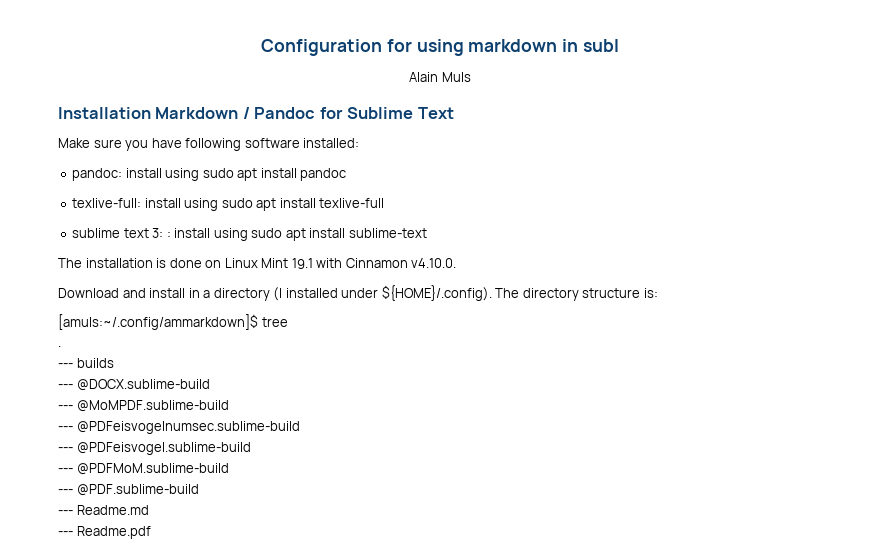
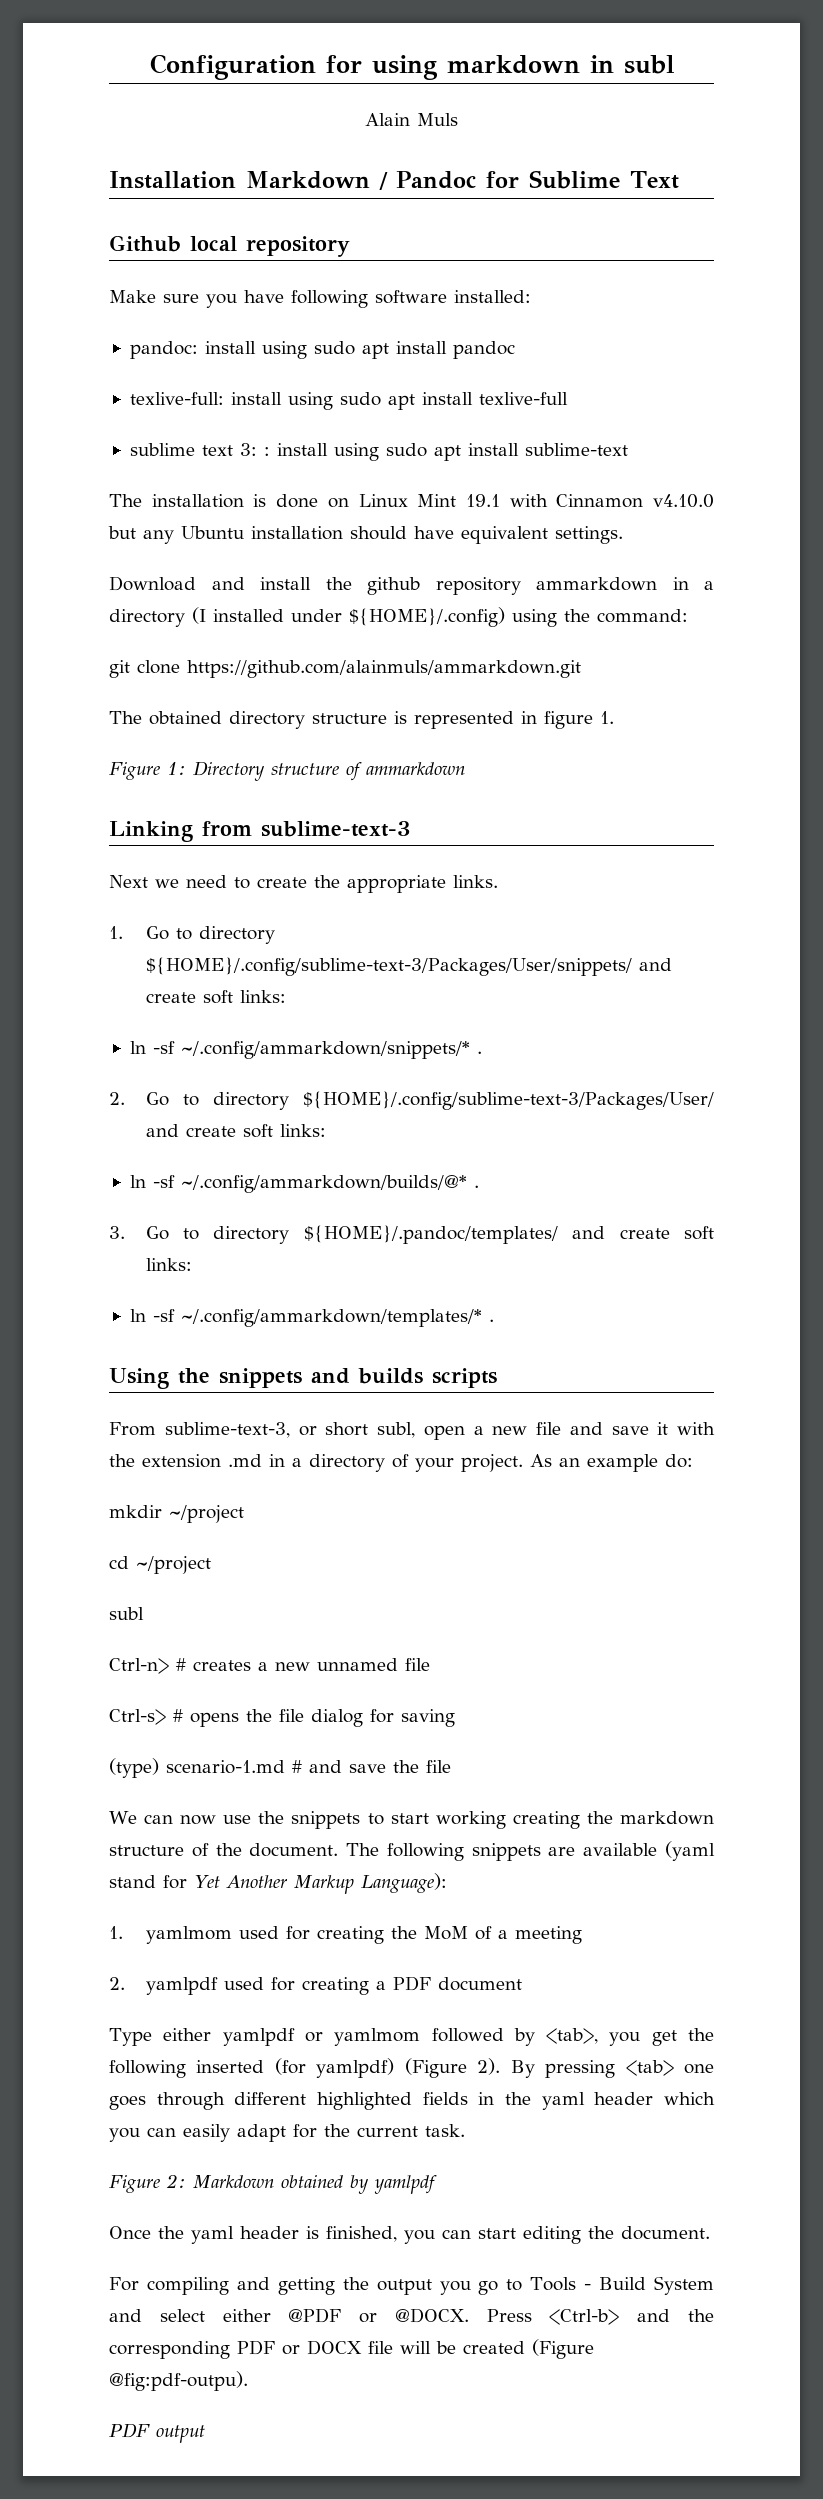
+ Github local repository
- The installation is done on Linux Mint 19.1 with Cinnamon v4.10.0.
+ The installation is done on Linux Mint 19.1 with Cinnamon v4.10.0 but any Ubuntu installation should have equivalent settings.
- Download and install in a directory (I installed under ${HOME}/.config). The directory structure is:
- [amuls:~/.config/ammarkdown]$ tree
- .
- --- builds
- --- @DOCX.sublime-build
- --- @MoMPDF.sublime-build
- --- @PDFeisvogelnumsec.sublime-build
- --- @PDFeisvogel.sublime-build
- --- @PDFMoM.sublime-build
- --- @PDF.sublime-build
- --- Readme.md
- --- Readme.pdf
+ Download and install the github repository ammarkdown in a directory (I installed under ${HOME}/.config) using the command:
+ git clone https://github.com/alainmuls/ammarkdown.git
+ The obtained directory structure is represented in figure 1.
+ Figure 1: Directory structure of ammarkdown
+ Linking from sublime-text-3
+ Next we need to create the appropriate links.
+ 1. Go to directory ${HOME}/.config/sublime-text-3/Packages/User/snippets/ and create soft links:
+ ln -sf ~/.config/ammarkdown/snippets/* .
+ 2. Go to directory ${HOME}/.config/sublime-text-3/Packages/User/ and create soft links:
+ ln -sf ~/.config/ammarkdown/builds/@* .
+ 3. Go to directory ${HOME}/.pandoc/templates/ and create soft links:
+ ln -sf ~/.config/ammarkdown/templates/* .
+ Using the snippets and builds scripts
+ From sublime-text-3, or short subl, open a new file and save it with the extension .md in a directory of your project. As an example do:
+ mkdir ~/project
+ cd ~/project
+ subl
+ Ctrl-n> # creates a new unnamed file
+ Ctrl-s> # opens the file dialog for saving
+ (type) scenario-1.md # and save the file
+ We can now use the snippets to start working creating the markdown structure of the document. The following snippets are available (yaml stand for Yet Another Markup Language):
+ 1. yamlmom used for creating the MoM of a meeting
+ 2. yamlpdf used for creating a PDF document
+ Type either yamlpdf or yamlmom followed by <tab>, you get the following inserted (for yamlpdf) (Figure 2). By pressing <tab> one goes through different highlighted fields in the yaml header which you can easily adapt for the current task.
+ Figure 2: Markdown obtained by yamlpdf
+ Once the yaml header is finished, you can start editing the document.
+ For compiling and getting the output you go to Tools - Build System and select either @PDF or @DOCX. Press <Ctrl-b> and the corresponding PDF or DOCX file will be created (Figure @fig:pdf-outpu).
+ PDF output

